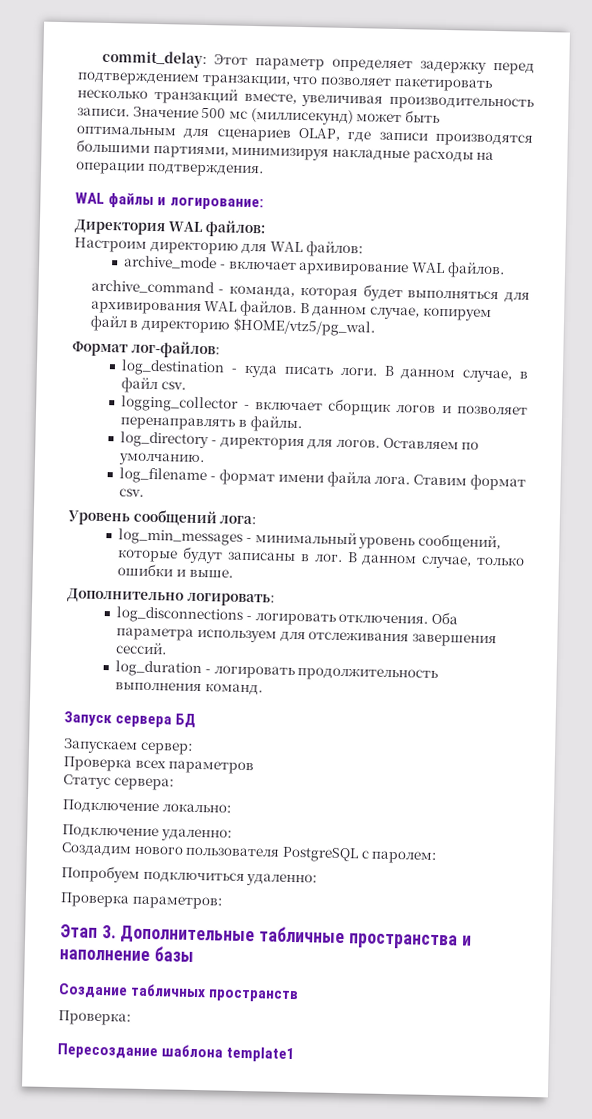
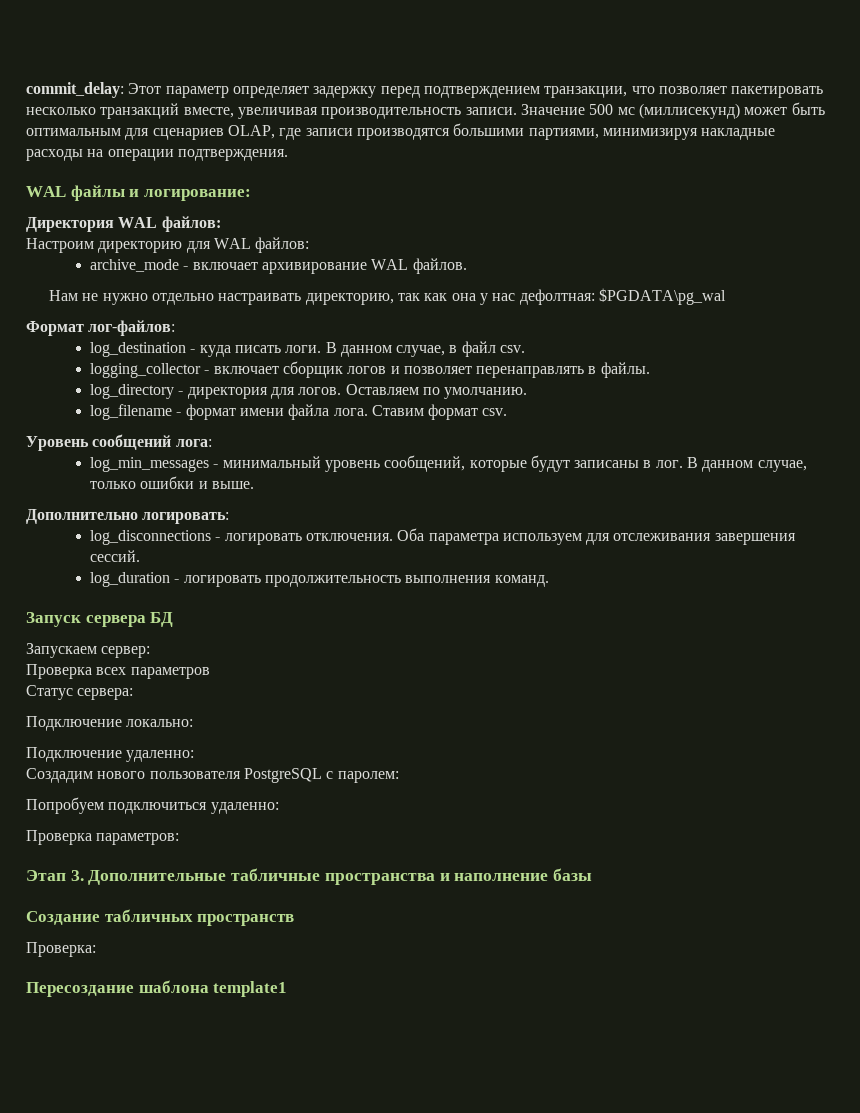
- archive_command - команда, которая будет выполняться для архивирования WAL файлов. В данном случае, копируем файл в директорию $HOME/vtz5/pg_wal.
+ Нам не нужно отдельно настраивать директорию, так как она у нас дефолтная: $PGDATA\pg_wal

